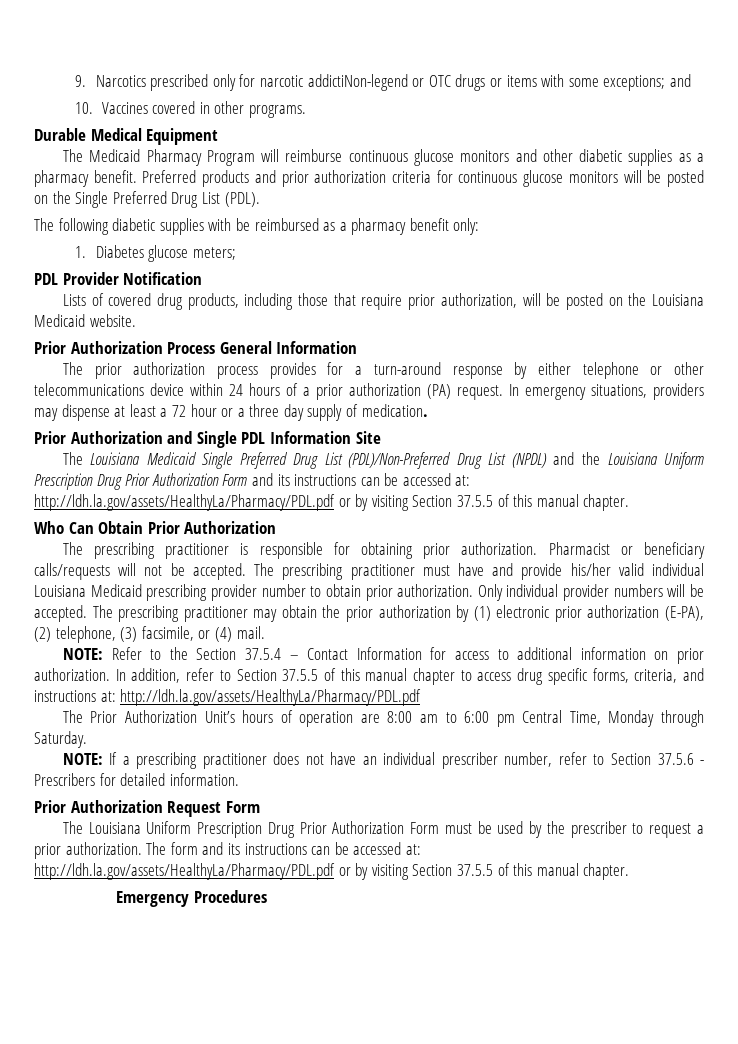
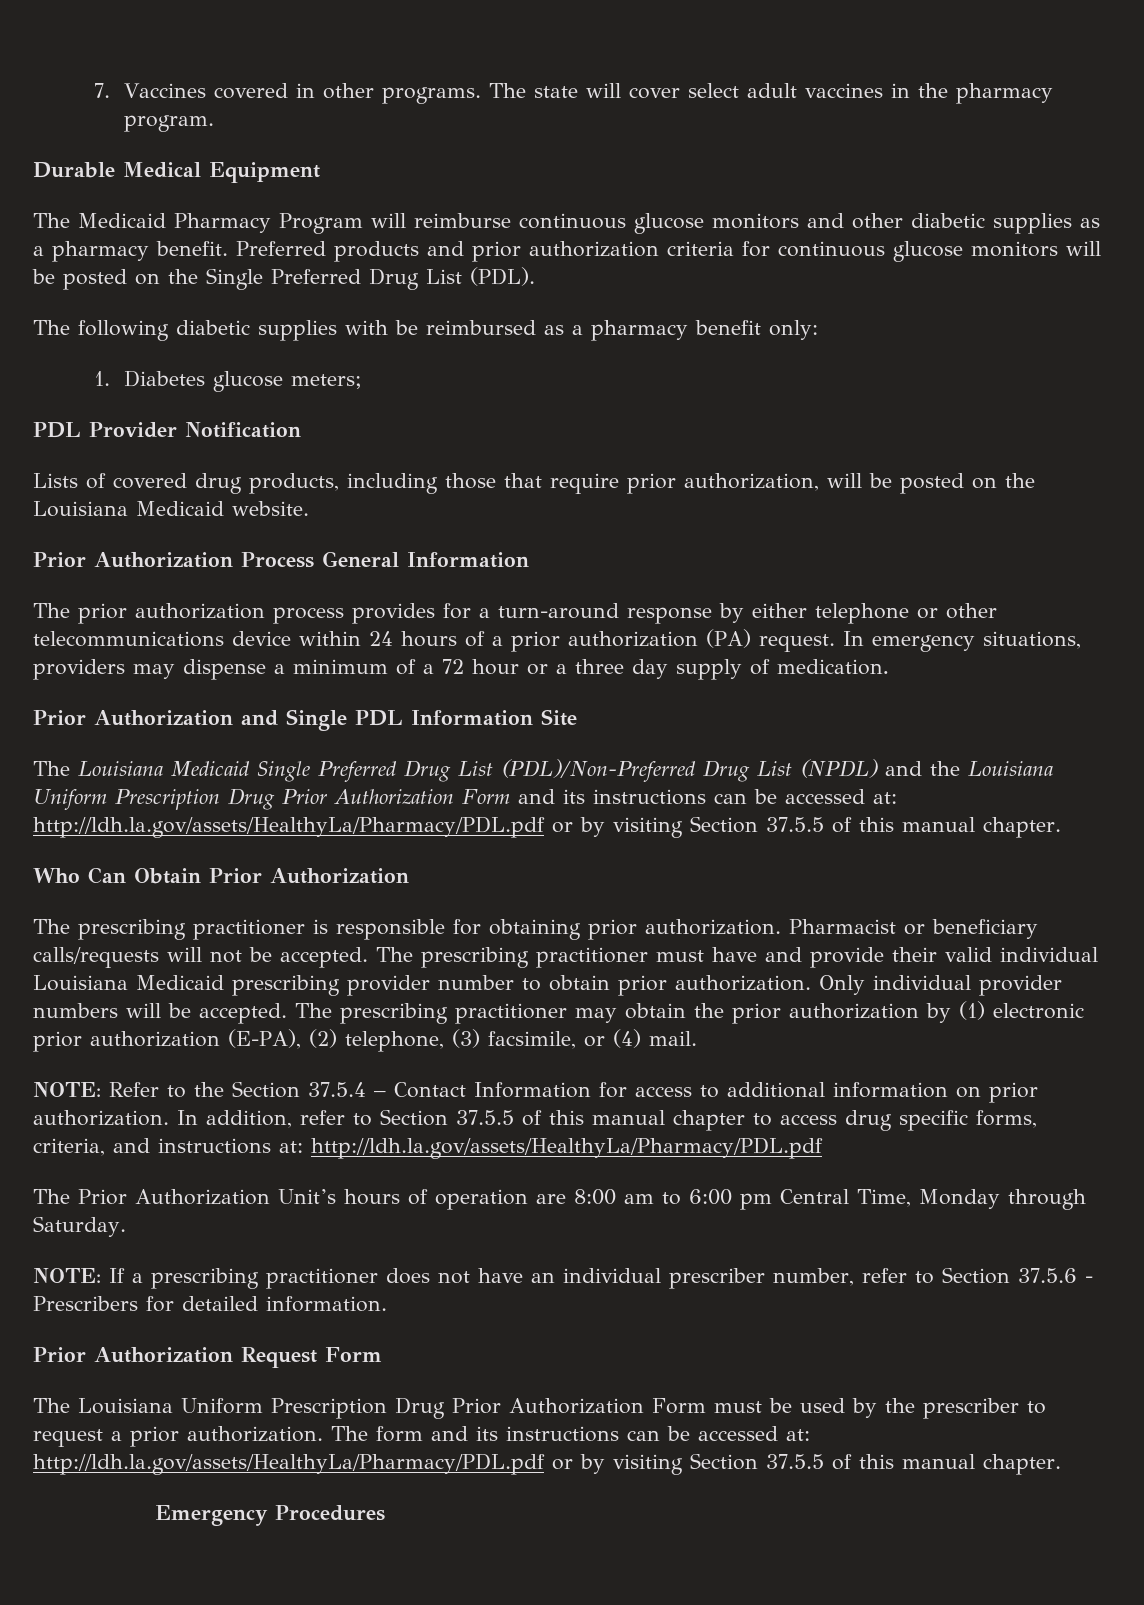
- 9. Narcotics prescribed only for narcotic addictiNon-legend or OTC drugs or items with some exceptions; and
- 10. Vaccines covered in other programs.
+ 7. Vaccines covered in other programs. The state will cover select adult vaccines in the pharmacy program.
- In emergency situations, providers may dispense at least a 72 hour or a three day supply of medication.
+ In emergency situations, providers may dispense a minimum of a 72 hour or a three day supply of medication.
- The prescribing practitioner must have and provide his/her valid individual Louisiana Medicaid prescribing provider number to obtain prior authorization.
+ The prescribing practitioner must have and provide their valid individual Louisiana Medicaid prescribing provider number to obtain prior authorization.

